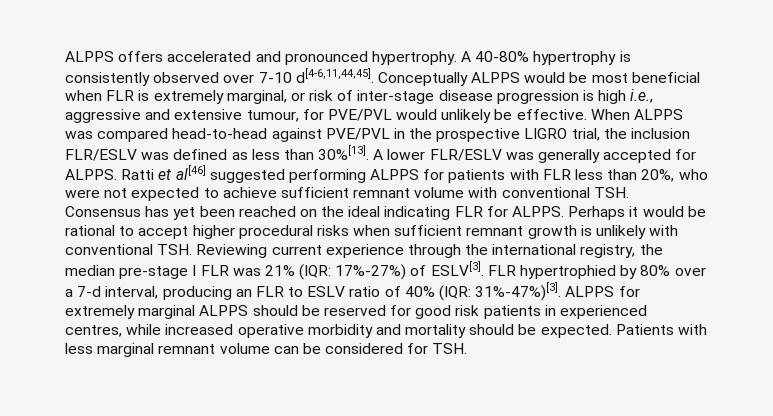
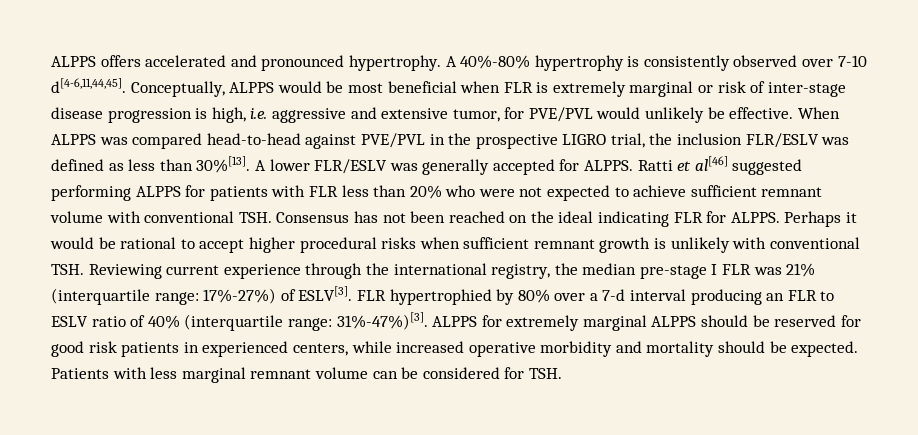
- A 40-80% hypertrophy is consistently observed over 7-10 d[4-6,11,44,45].
+ A 40%-80% hypertrophy is consistently observed over 7-10 d[4-6,11,44,45].
- Conceptually ALPPS would be most beneficial when FLR is extremely marginal, or risk of inter-stage disease progression is high i.e., aggressive and extensive tumour, for PVE/PVL would unlikely be effective.
+ Conceptually, ALPPS would be most beneficial when FLR is extremely marginal or risk of inter-stage disease progression is high, i.e. aggressive and extensive tumor, for PVE/PVL would unlikely be effective.
- Ratti et al[46] suggested performing ALPPS for patients with FLR less than 20%, who were not expected to achieve sufficient remnant volume with conventional TSH. Consensus has yet been reached on the ideal indicating FLR for ALPPS.
+ Ratti et al[46] suggested performing ALPPS for patients with FLR less than 20% who were not expected to achieve sufficient remnant volume with conventional TSH. Consensus has not been reached on the ideal indicating FLR for ALPPS.
- Perhaps it would be rational to accept higher procedural risks when sufficient remnant growth is unlikely with conventional TSH. Reviewing current experience through the international registry, the median pre-stage I FLR was 21% (IQR: 17%-27%) of ESLV[3].
+ Perhaps it would be rational to accept higher procedural risks when sufficient remnant growth is unlikely with conventional TSH. Reviewing current experience through the international registry, the median pre-stage I FLR was 21% (interquartile range: 17%-27%) of ESLV[3].
- FLR hypertrophied by 80% over a 7-d interval, producing an FLR to ESLV ratio of 40% (IQR: 31%-47%)[3].
+ FLR hypertrophied by 80% over a 7-d interval producing an FLR to ESLV ratio of 40% (interquartile range: 31%-47%)[3].
- ALPPS for extremely marginal ALPPS should be reserved for good risk patients in experienced centres, while increased operative morbidity and mortality should be expected.
+ ALPPS for extremely marginal ALPPS should be reserved for good risk patients in experienced centers, while increased operative morbidity and mortality should be expected.

